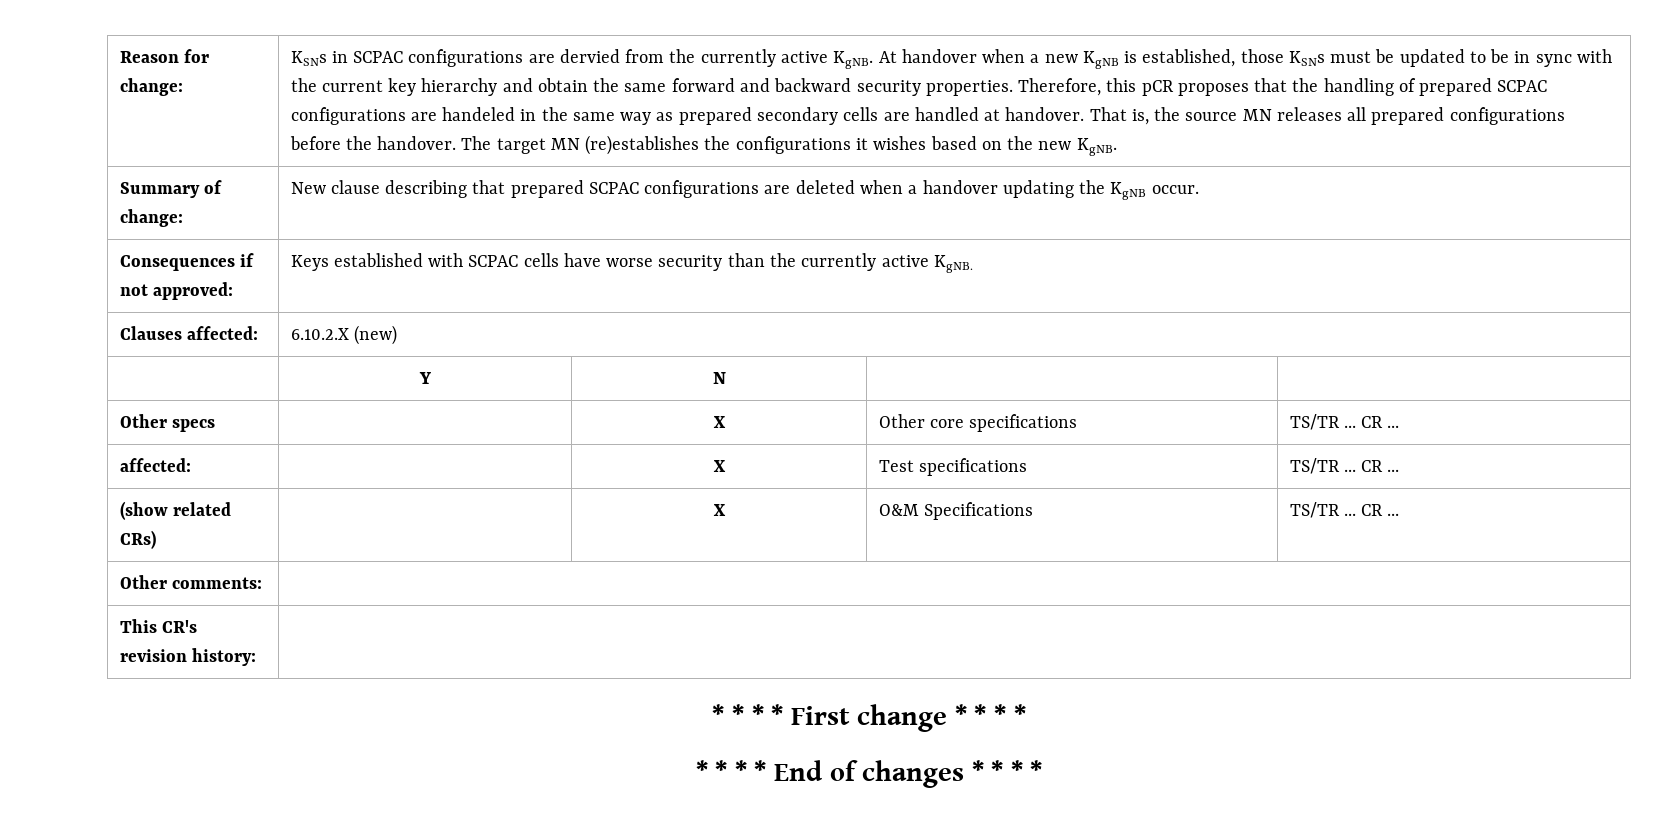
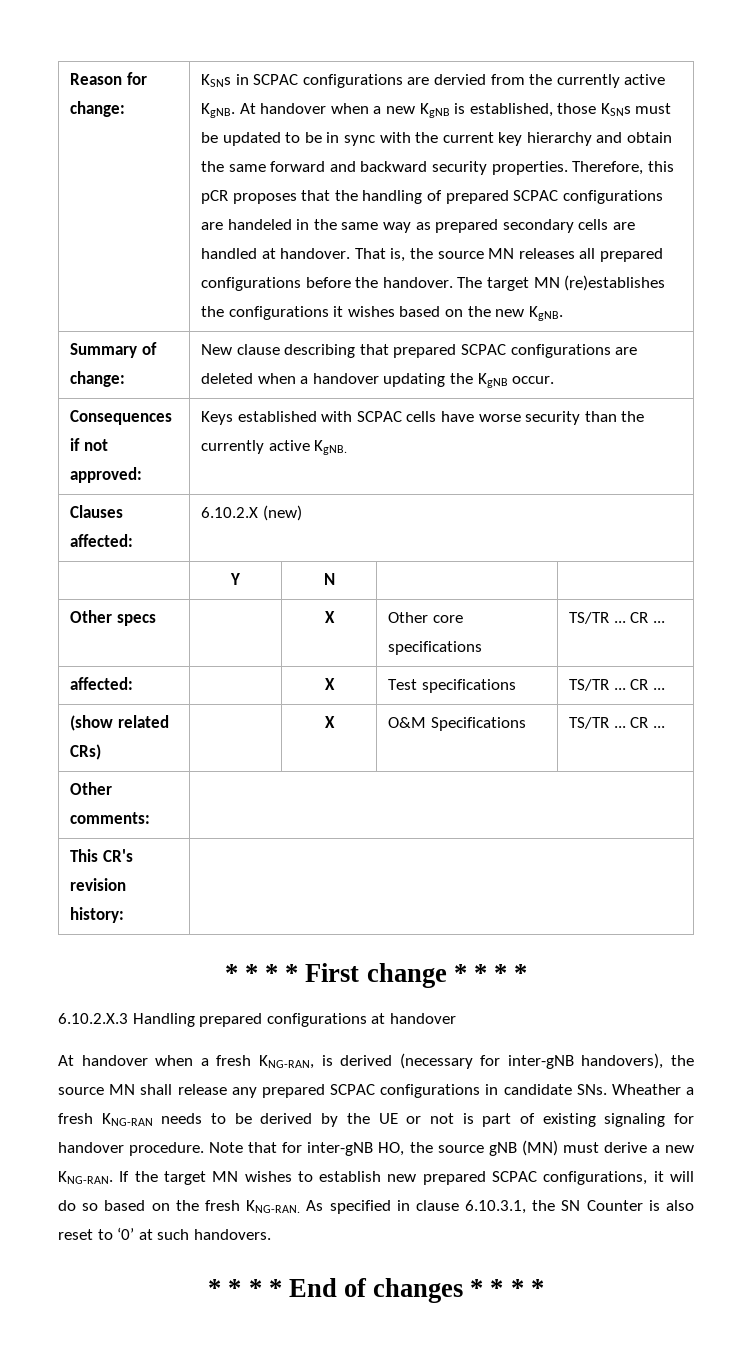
+ 6.10.2.X.3 Handling prepared configurations at handover
+ At handover when a fresh KNG-RAN, is derived (necessary for inter-gNB handovers), the source MN shall release any prepared SCPAC configurations in candidate SNs. Wheather a fresh KNG-RAN needs to be derived by the UE or not is part of existing signaling for handover procedure. Note that for inter-gNB HO, the source gNB (MN) must derive a new KNG-RAN. If the target MN wishes to establish new prepared SCPAC configurations, it will do so based on the fresh KNG-RAN. As specified in clause 6.10.3.1, the SN Counter is also reset to ‘0’ at such handovers.

